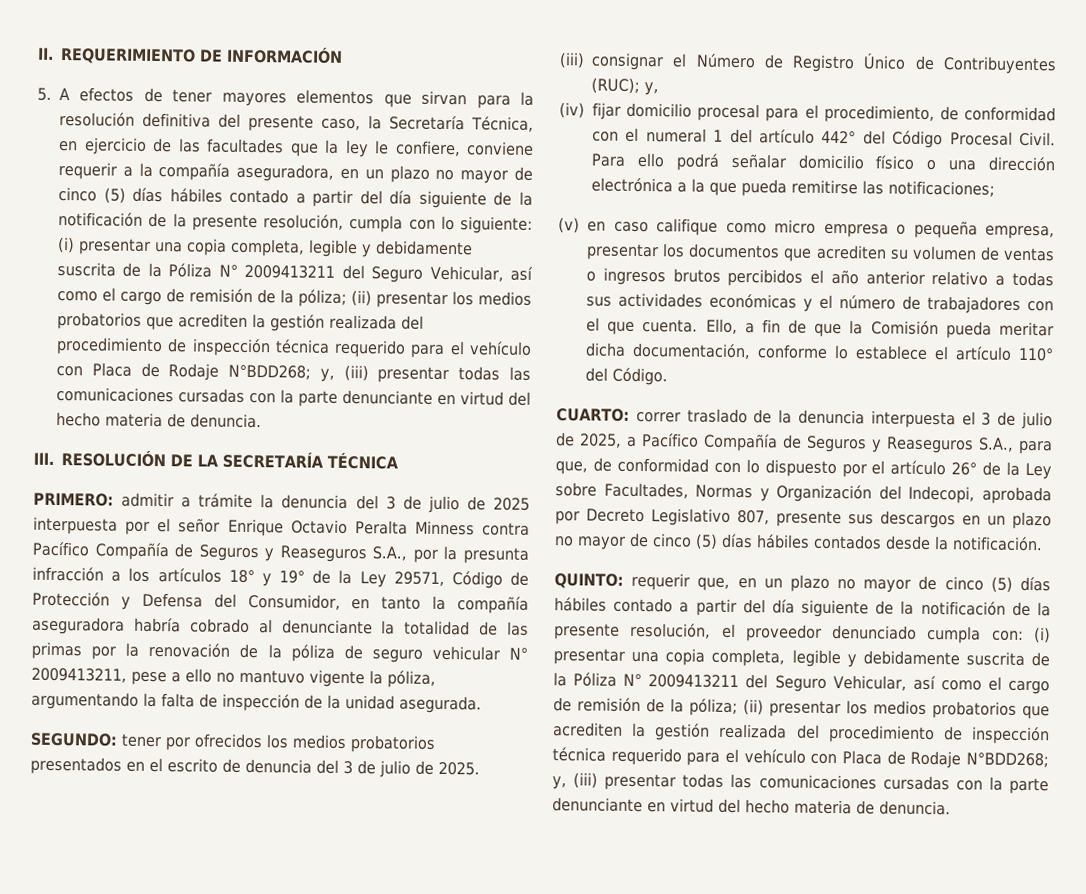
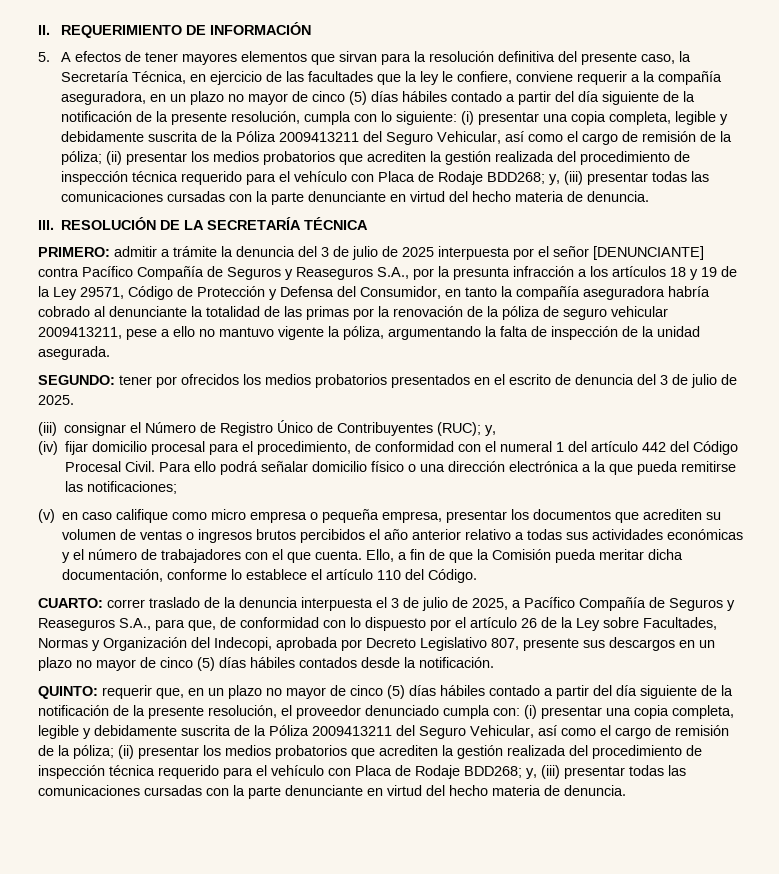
- 5. A efectos de tener mayores elementos que sirvan para la resolución definitiva del presente caso, la Secretaría Técnica, en ejercicio de las facultades que la ley le confiere, conviene requerir a la compañía aseguradora, en un plazo no mayor de cinco (5) días hábiles contado a partir del día siguiente de la notificación de la presente resolución, cumpla con lo siguiente: (i) presentar una copia completa, legible y debidamente suscrita de la Póliza N° 2009413211 del Seguro Vehicular, así como el cargo de remisión de la póliza; (ii) presentar los medios probatorios que acrediten la gestión realizada del procedimiento de inspección técnica requerido para el vehículo con Placa de Rodaje N°BDD268;
+ 5. A efectos de tener mayores elementos que sirvan para la resolución definitiva del presente caso, la Secretaría Técnica, en ejercicio de las facultades que la ley le confiere, conviene requerir a la compañía aseguradora, en un plazo no mayor de cinco (5) días hábiles contado a partir del día siguiente de la notificación de la presente resolución, cumpla con lo siguiente: (i) presentar una copia completa, legible y debidamente suscrita de la Póliza 2009413211 del Seguro Vehicular, así como el cargo de remisión de la póliza; (ii) presentar los medios probatorios que acrediten la gestión realizada del procedimiento de inspección técnica requerido para el vehículo con Placa de Rodaje BDD268;
- admitir a trámite la denuncia del 3 de julio de 2025 interpuesta por el señor Enrique Octavio Peralta Minness contra Pacífico Compañía de Seguros y Reaseguros S.A., por la presunta infracción a los artículos 18° y 19° de la Ley 29571, Código de Protección y Defensa del Consumidor, en tanto la compañía aseguradora habría cobrado al denunciante la totalidad de las primas por la renovación de la póliza de seguro vehicular N° 2009413211, pese a ello no mantuvo vigente la póliza, argumentando la falta de inspección de la unidad asegurada.
+ admitir a trámite la denuncia del 3 de julio de 2025 interpuesta por el señor [DENUNCIANTE] contra Pacífico Compañía de Seguros y Reaseguros S.A., por la presunta infracción a los artículos 18 y 19 de la Ley 29571, Código de Protección y Defensa del Consumidor, en tanto la compañía aseguradora habría cobrado al denunciante la totalidad de las primas por la renovación de la póliza de seguro vehicular 2009413211, pese a ello no mantuvo vigente la póliza, argumentando la falta de inspección de la unidad asegurada.
- (iv) fijar domicilio procesal para el procedimiento, de conformidad con el numeral 1 del artículo 442° del Código Procesal Civil.
+ (iv) fijar domicilio procesal para el procedimiento, de conformidad con el numeral 1 del artículo 442 del Código Procesal Civil.
- Ello, a fin de que la Comisión pueda meritar dicha documentación, conforme lo establece el artículo 110° del Código.
+ Ello, a fin de que la Comisión pueda meritar dicha documentación, conforme lo establece el artículo 110 del Código.
- correr traslado de la denuncia interpuesta el 3 de julio de 2025, a Pacífico Compañía de Seguros y Reaseguros S.A., para que, de conformidad con lo dispuesto por el artículo 26° de la Ley sobre Facultades, Normas y Organización del Indecopi, aprobada por Decreto Legislativo 807, presente sus descargos en un plazo no mayor de cinco (5) días hábiles contados desde la notificación.
+ correr traslado de la denuncia interpuesta el 3 de julio de 2025, a Pacífico Compañía de Seguros y Reaseguros S.A., para que, de conformidad con lo dispuesto por el artículo 26 de la Ley sobre Facultades, Normas y Organización del Indecopi, aprobada por Decreto Legislativo 807, presente sus descargos en un plazo no mayor de cinco (5) días hábiles contados desde la notificación.
- requerir que, en un plazo no mayor de cinco (5) días hábiles contado a partir del día siguiente de la notificación de la presente resolución, el proveedor denunciado cumpla con: (i) presentar una copia completa, legible y debidamente suscrita de la Póliza N° 2009413211 del Seguro Vehicular, así como el cargo de remisión de la póliza; (ii) presentar los medios probatorios que acrediten la gestión realizada del procedimiento de inspección técnica requerido para el vehículo con Placa de Rodaje N°BDD268;
+ requerir que, en un plazo no mayor de cinco (5) días hábiles contado a partir del día siguiente de la notificación de la presente resolución, el proveedor denunciado cumpla con: (i) presentar una copia completa, legible y debidamente suscrita de la Póliza 2009413211 del Seguro Vehicular, así como el cargo de remisión de la póliza; (ii) presentar los medios probatorios que acrediten la gestión realizada del procedimiento de inspección técnica requerido para el vehículo con Placa de Rodaje BDD268;

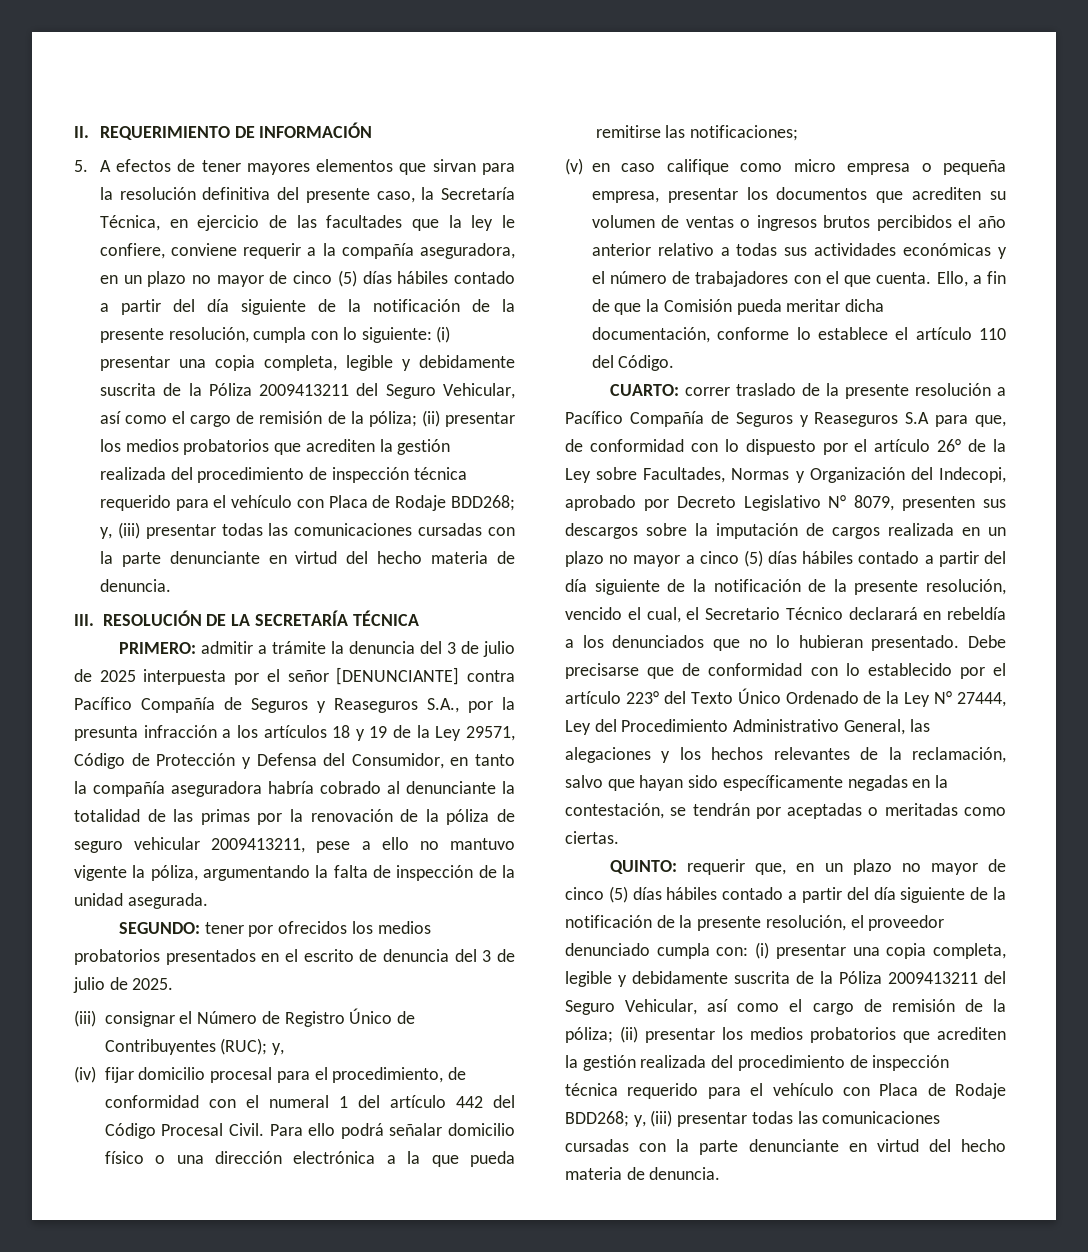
- CUARTO: correr traslado de la denuncia interpuesta el 3 de julio de 2025, a Pacífico Compañía de Seguros y Reaseguros S.A., para que, de conformidad con lo dispuesto por el artículo 26 de la Ley sobre Facultades, Normas y Organización del Indecopi, aprobada por Decreto Legislativo 807, presente sus descargos en un plazo no mayor de cinco (5) días hábiles contados desde la notificación.
+ CUARTO: correr traslado de la presente resolución a Pacífico Compañía de Seguros y Reaseguros S.A para que, de conformidad con lo dispuesto por el artículo 26° de la Ley sobre Facultades, Normas y Organización del Indecopi, aprobado por Decreto Legislativo N° 8079, presenten sus descargos sobre la imputación de cargos realizada en un plazo no mayor a cinco (5) días hábiles contado a partir del día siguiente de la notificación de la presente resolución, vencido el cual, el Secretario Técnico declarará en rebeldía a los denunciados que no lo hubieran presentado. Debe precisarse que de conformidad con lo establecido por el artículo 223° del Texto Único Ordenado de la Ley N° 27444, Ley del Procedimiento Administrativo General, las alegaciones y los hechos relevantes de la reclamación, salvo que hayan sido específicamente negadas en la contestación, se tendrán por aceptadas o meritadas como ciertas.

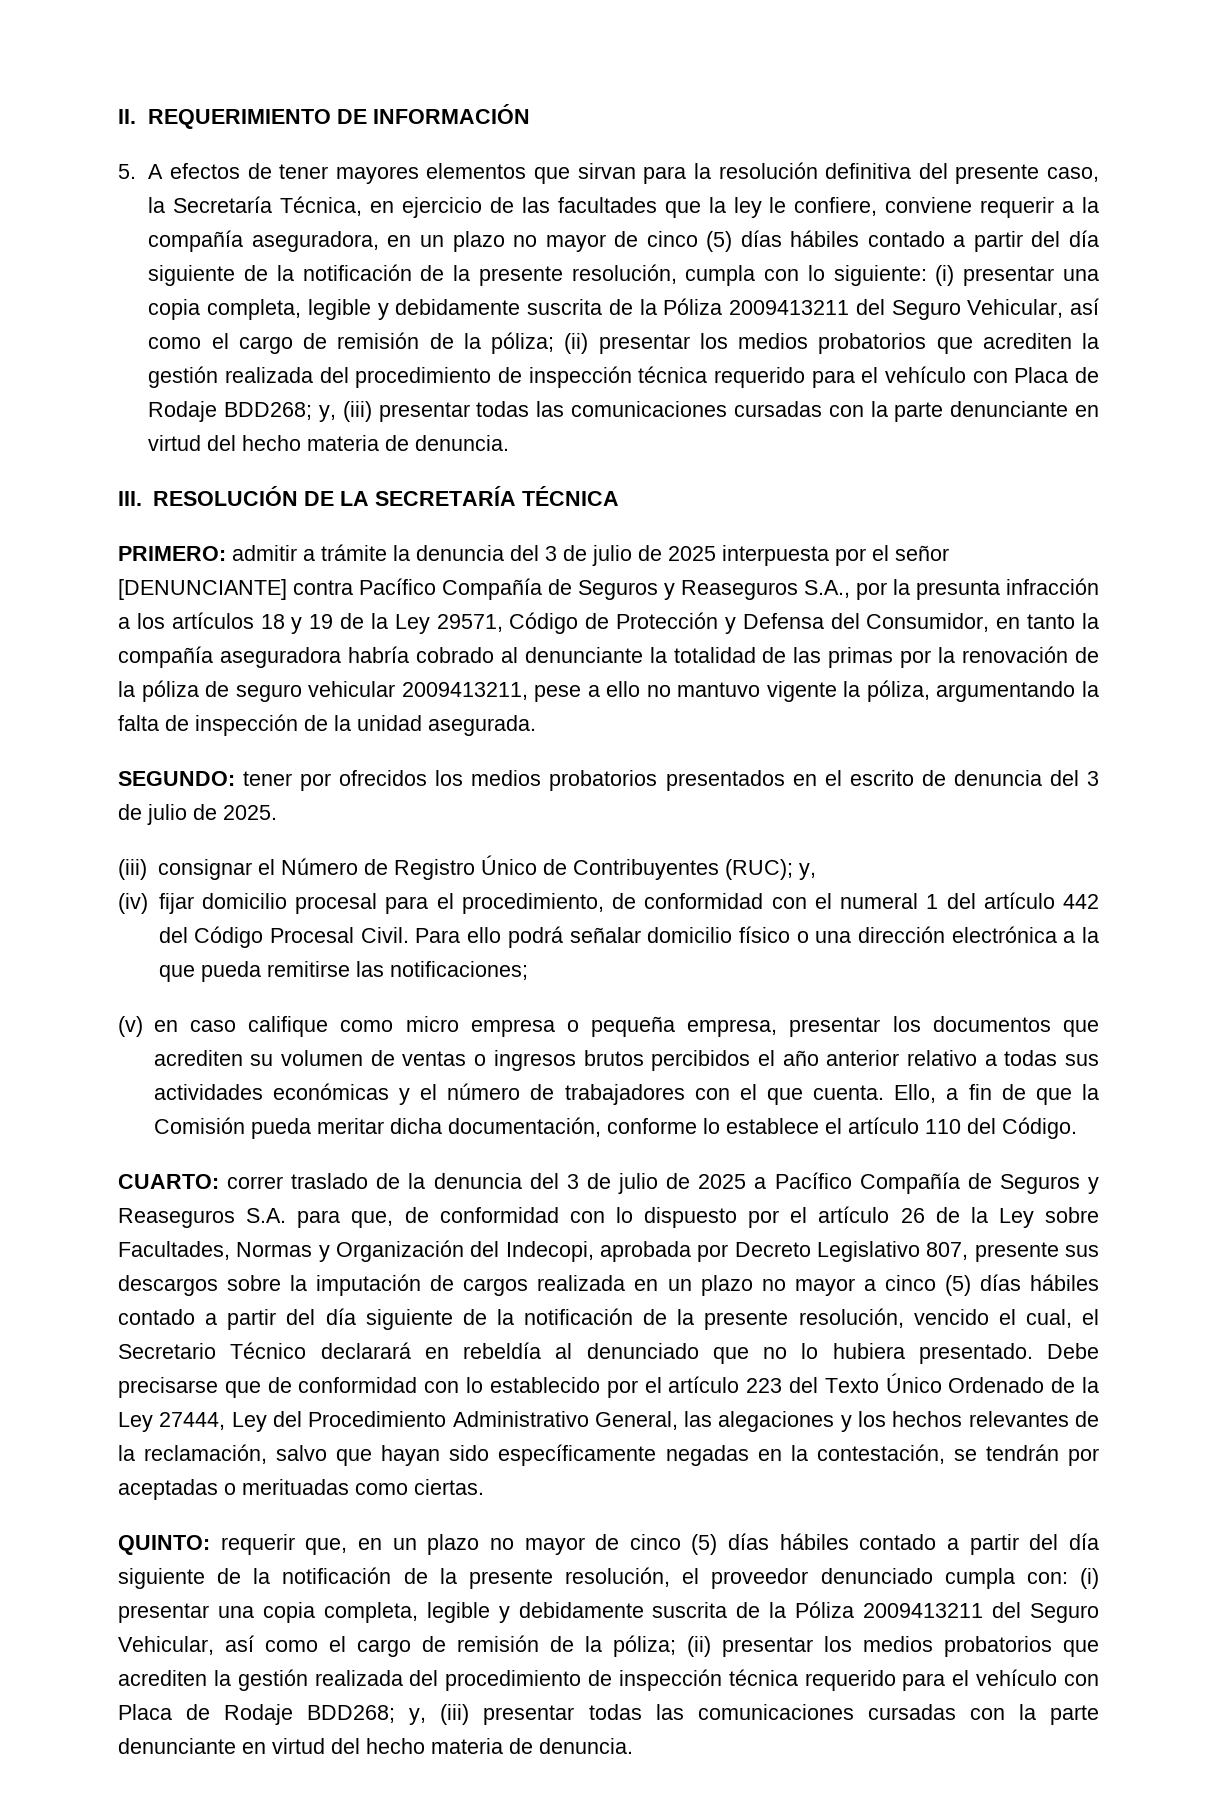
- correr traslado de la presente resolución a Pacífico Compañía de Seguros y Reaseguros S.A para que, de conformidad con lo dispuesto por el artículo 26° de la Ley sobre Facultades, Normas y Organización del Indecopi, aprobado por Decreto Legislativo N° 8079, presenten sus descargos sobre la imputación de cargos realizada en un plazo no mayor a cinco (5) días hábiles contado a partir del día siguiente de la notificación de la presente resolución, vencido el cual, el Secretario Técnico declarará en rebeldía a los denunciados que no lo hubieran presentado.
+ correr traslado de la denuncia del 3 de julio de 2025 a Pacífico Compañía de Seguros y Reaseguros S.A. para que, de conformidad con lo dispuesto por el artículo 26 de la Ley sobre Facultades, Normas y Organización del Indecopi, aprobada por Decreto Legislativo 807, presente sus descargos sobre la imputación de cargos realizada en un plazo no mayor a cinco (5) días hábiles contado a partir del día siguiente de la notificación de la presente resolución, vencido el cual, el Secretario Técnico declarará en rebeldía al denunciado que no lo hubiera presentado.
- Debe precisarse que de conformidad con lo establecido por el artículo 223° del Texto Único Ordenado de la Ley N° 27444, Ley del Procedimiento Administrativo General, las alegaciones y los hechos relevantes de la reclamación, salvo que hayan sido específicamente negadas en la contestación, se tendrán por aceptadas o meritadas como ciertas.
+ Debe precisarse que de conformidad con lo establecido por el artículo 223 del Texto Único Ordenado de la Ley 27444, Ley del Procedimiento Administrativo General, las alegaciones y los hechos relevantes de la reclamación, salvo que hayan sido específicamente negadas en la contestación, se tendrán por aceptadas o merituadas como ciertas.

